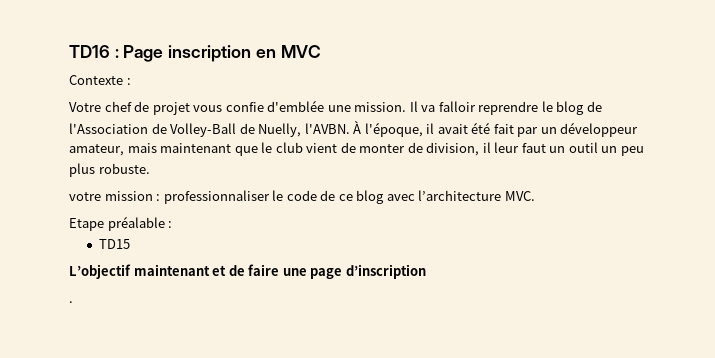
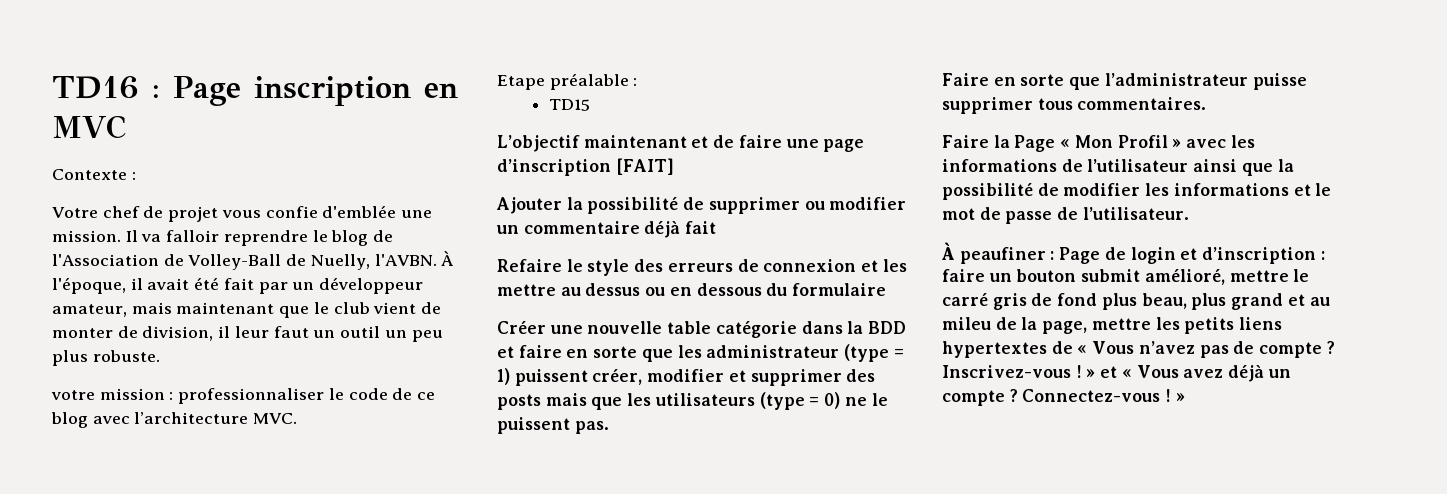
- L’objectif maintenant et de faire une page d’inscription
- .
+ L’objectif maintenant et de faire une page d’inscription [FAIT]
+ Ajouter la possibilité de supprimer ou modifier un commentaire déjà fait
+ Refaire le style des erreurs de connexion et les mettre au dessus ou en dessous du formulaire
+ Créer une nouvelle table catégorie dans la BDD et faire en sorte que les administrateur (type = 1) puissent créer, modifier et supprimer des posts mais que les utilisateurs (type = 0) ne le puissent pas.
+ Faire en sorte que l’administrateur puisse supprimer tous commentaires.
+ Faire la Page « Mon Profil » avec les informations de l’utilisateur ainsi que la possibilité de modifier les informations et le mot de passe de l’utilisateur.
+ À peaufiner : Page de login et d’inscription : faire un bouton submit amélioré, mettre le carré gris de fond plus beau, plus grand et au mileu de la page, mettre les petits liens hypertextes de « Vous n’avez pas de compte ? Inscrivez-vous ! » et « Vous avez déjà un compte ? Connectez-vous ! »

